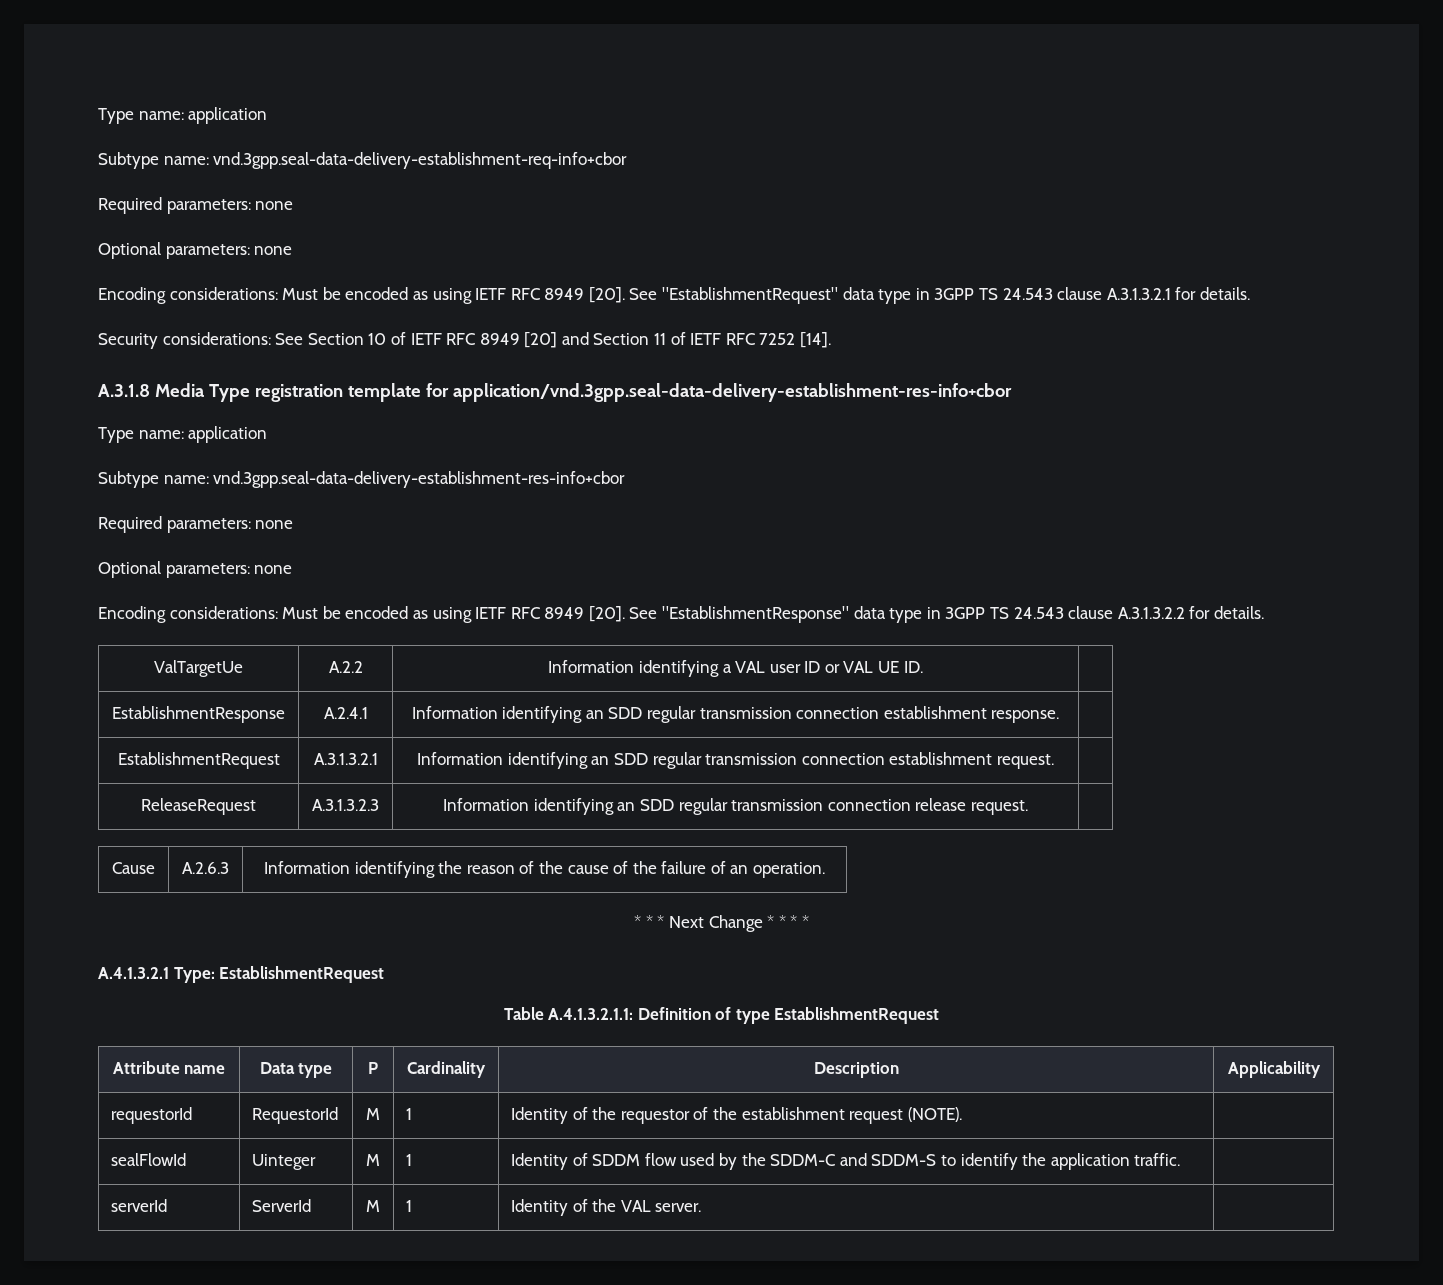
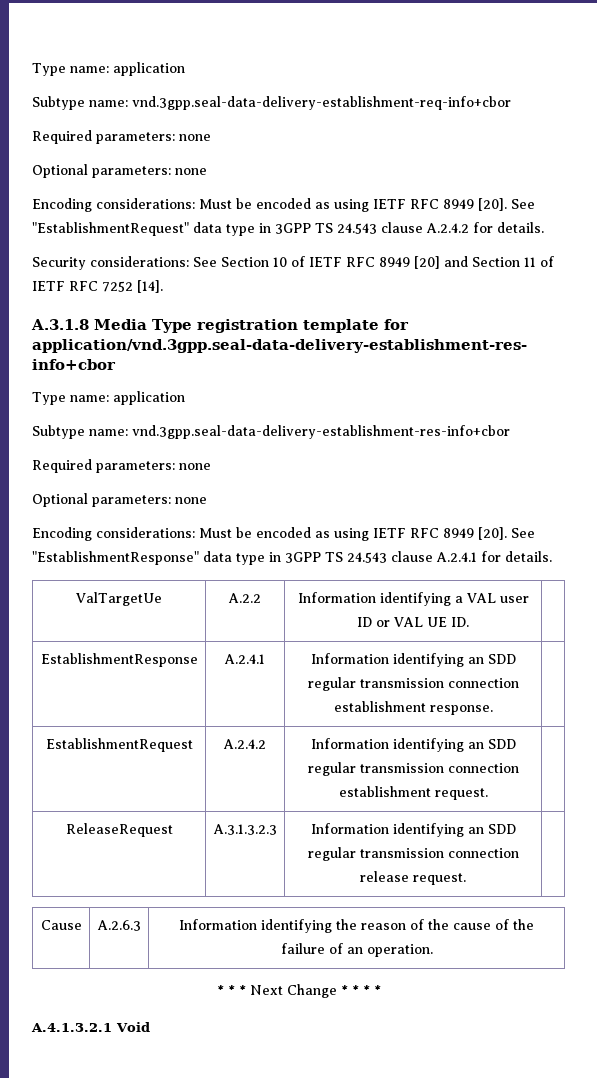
- See "EstablishmentRequest" data type in 3GPP TS 24.543 clause A.3.1.3.2.1 for details.
+ See "EstablishmentRequest" data type in 3GPP TS 24.543 clause A.2.4.2 for details.
- See "EstablishmentResponse" data type in 3GPP TS 24.543 clause A.3.1.3.2.2 for details.
+ See "EstablishmentResponse" data type in 3GPP TS 24.543 clause A.2.4.1 for details.
- EstablishmentRequest | A.3.1.3.2.1 | Information identifying an SDD regular transmission connection establishment request. |
+ EstablishmentRequest | A.2.4.2 | Information identifying an SDD regular transmission connection establishment request. |
- A.4.1.3.2.1 Type: EstablishmentRequest
- Table A.4.1.3.2.1.1: Definition of type EstablishmentRequest
- Attribute name | Data type | P | Cardinality | Description | Applicability
- requestorId | RequestorId | M | 1 | Identity of the requestor of the establishment request (NOTE). |
- sealFlowId | Uinteger | M | 1 | Identity of SDDM flow used by the SDDM-C and SDDM-S to identify the application traffic. |
- serverId | ServerId | M | 1 | Identity of the VAL server. |
+ A.4.1.3.2.1 Void

